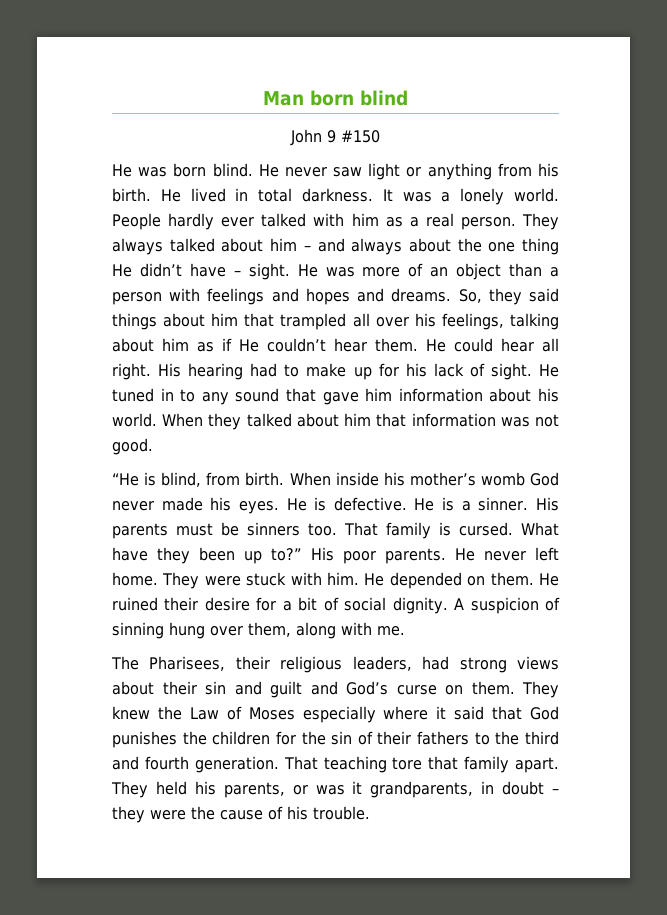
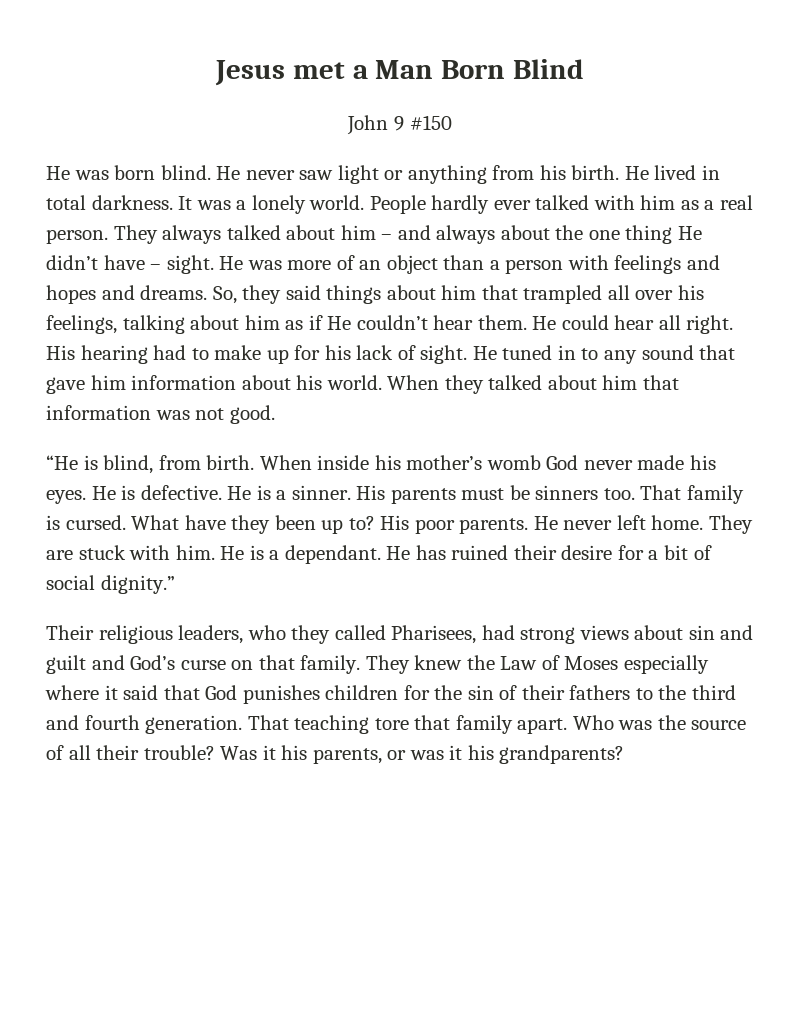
- Man born blind
+ Jesus met a Man Born Blind
- What have they been up to?”
+ What have they been up to?
- They were stuck with him.
+ They are stuck with him.
- He depended on them. He ruined their desire for a bit of social dignity. A suspicion of sinning hung over them, along with me.
- The Pharisees, their religious leaders, had strong views about their sin and guilt and God’s curse on them.
+ He is a dependant. He has ruined their desire for a bit of social dignity.”
+ Their religious leaders, who they called Pharisees, had strong views about sin and guilt and God’s curse on that family.
- They knew the Law of Moses especially where it said that God punishes the children for the sin of their fathers to the third and fourth generation.
+ They knew the Law of Moses especially where it said that God punishes children for the sin of their fathers to the third and fourth generation.
- They held his parents, or was it grandparents, in doubt – they were the cause of his trouble.
+ Who was the source of all their trouble? Was it his parents, or was it his grandparents?

